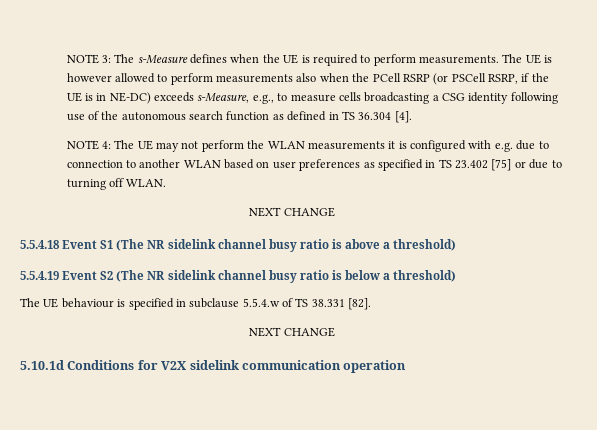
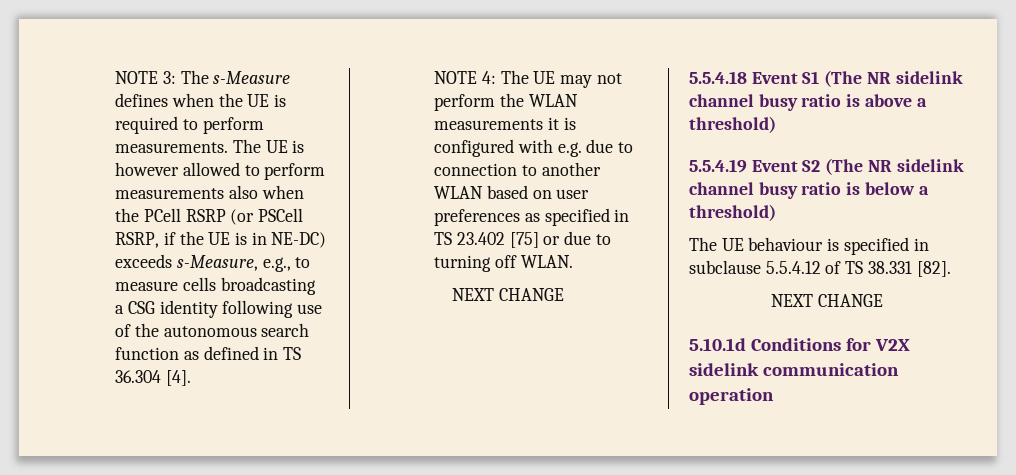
- The UE behaviour is specified in subclause 5.5.4.w of TS 38.331 [82].
+ The UE behaviour is specified in subclause 5.5.4.12 of TS 38.331 [82].

